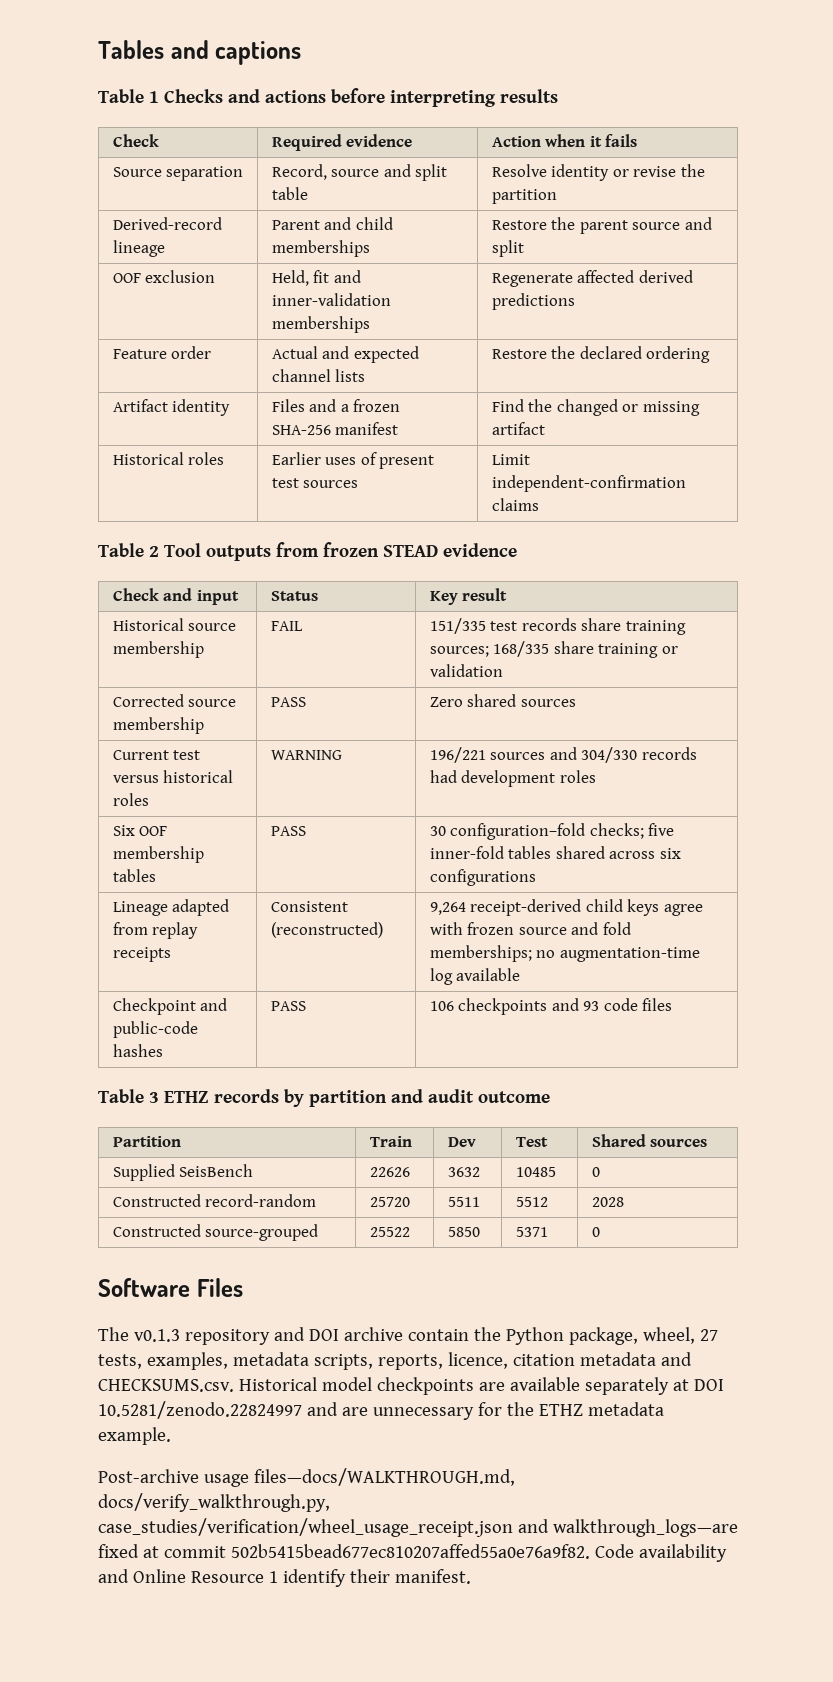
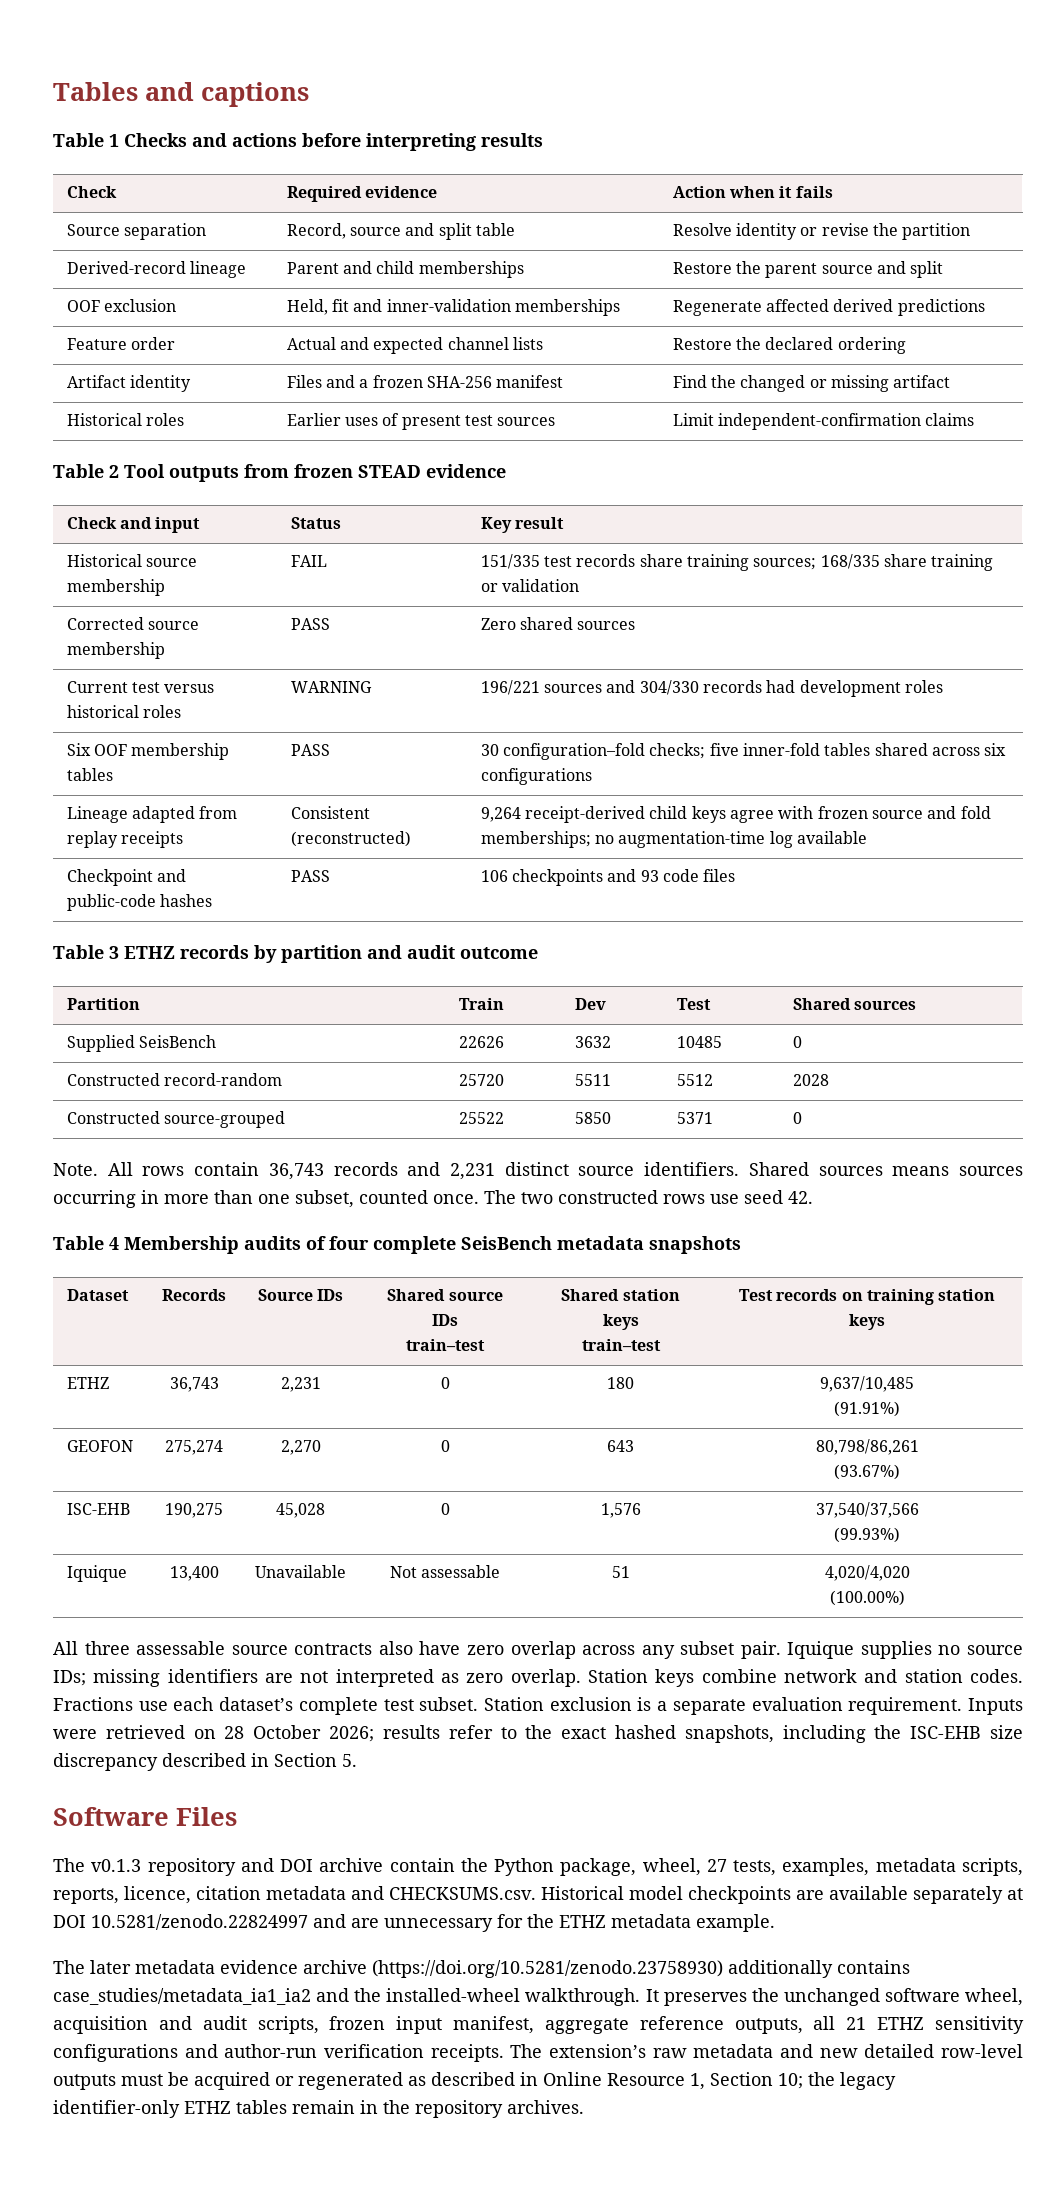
+ Note. All rows contain 36,743 records and 2,231 distinct source identifiers. Shared sources means sources occurring in more than one subset, counted once. The two constructed rows use seed 42.
+ Table 4 Membership audits of four complete SeisBench metadata snapshots
+ Dataset | Records | Source IDs | Shared source IDs
+ train–test | Shared station keys
+ train–test | Test records on training station keys
+ ETHZ | 36,743 | 2,231 | 0 | 180 | 9,637/10,485
+ (91.91%)
+ GEOFON | 275,274 | 2,270 | 0 | 643 | 80,798/86,261
+ (93.67%)
+ ISC-EHB | 190,275 | 45,028 | 0 | 1,576 | 37,540/37,566
+ (99.93%)
+ Iquique | 13,400 | Unavailable | Not assessable | 51 | 4,020/4,020
+ (100.00%)
+ All three assessable source contracts also have zero overlap across any subset pair. Iquique supplies no source IDs; missing identifiers are not interpreted as zero overlap. Station keys combine network and station codes. Fractions use each dataset’s complete test subset. Station exclusion is a separate evaluation requirement. Inputs were retrieved on 28 October 2026; results refer to the exact hashed snapshots, including the ISC-EHB size discrepancy described in Section 5.
- Post-archive usage files—docs/WALKTHROUGH.md, docs/verify_walkthrough.py, case_studies/verification/wheel_usage_receipt.json and walkthrough_logs—are fixed at commit 502b5415bead677ec810207affed55a0e76a9f82. Code availability and Online Resource 1 identify their manifest.
+ The later metadata evidence archive (https://doi.org/10.5281/zenodo.23758930) additionally contains case_studies/metadata_ia1_ia2 and the installed-wheel walkthrough. It preserves the unchanged software wheel, acquisition and audit scripts, frozen input manifest, aggregate reference outputs, all 21 ETHZ sensitivity configurations and author-run verification receipts. The extension’s raw metadata and new detailed row-level outputs must be acquired or regenerated as described in Online Resource 1, Section 10; the legacy identifier-only ETHZ tables remain in the repository archives.

